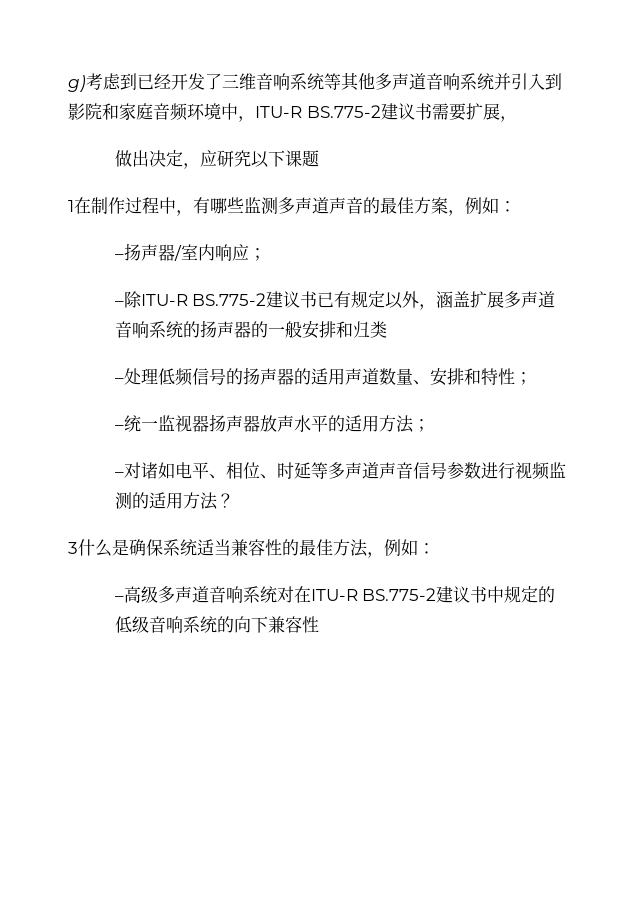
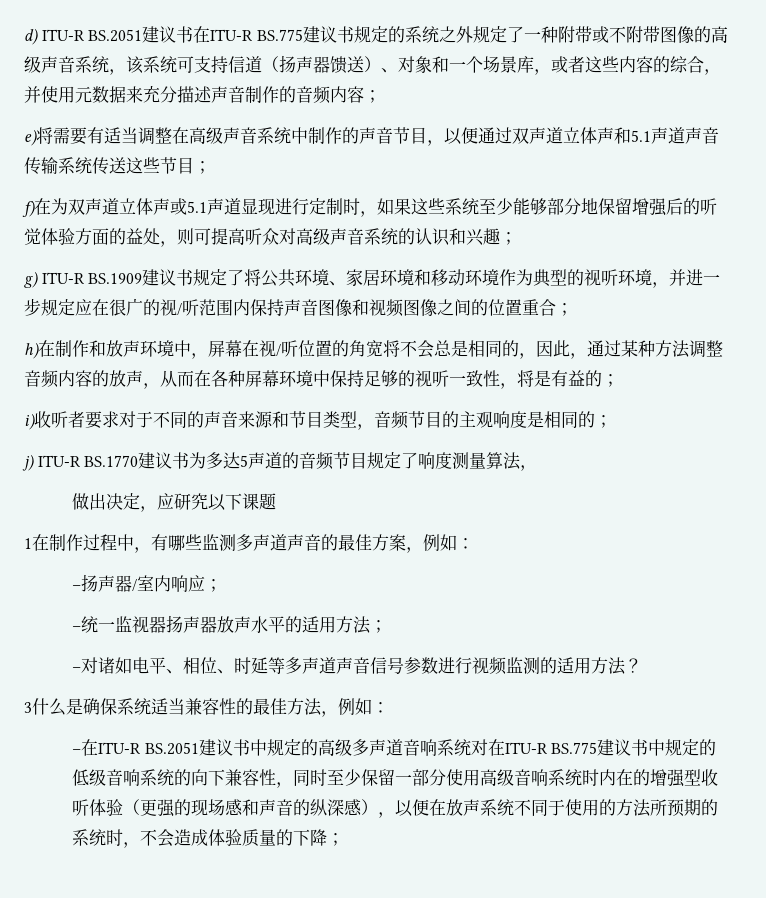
- g)考虑到已经开发了三维音响系统等其他多声道音响系统并引入到影院和家庭音频环境中，ITU-R BS.775-2建议书需要扩展，
+ d) ITU-R BS.2051建议书在ITU-R BS.775建议书规定的系统之外规定了一种附带或不附带图像的高级声音系统，该系统可支持信道（扬声器馈送）、对象和一个场景库，或者这些内容的综合，并使用元数据来充分描述声音制作的音频内容；
+ e)将需要有适当调整在高级声音系统中制作的声音节目，以便通过双声道立体声和5.1声道声音传输系统传送这些节目；
+ f)在为双声道立体声或5.1声道显现进行定制时，如果这些系统至少能够部分地保留增强后的听觉体验方面的益处，则可提高听众对高级声音系统的认识和兴趣；
+ g) ITU-R BS.1909建议书规定了将公共环境、家居环境和移动环境作为典型的视听环境，并进一步规定应在很广的视/听范围内保持声音图像和视频图像之间的位置重合；
+ h)在制作和放声环境中，屏幕在视/听位置的角宽将不会总是相同的，因此，通过某种方法调整音频内容的放声，从而在各种屏幕环境中保持足够的视听一致性，将是有益的；
+ i)收听者要求对于不同的声音来源和节目类型，音频节目的主观响度是相同的；
+ j) ITU-R BS.1770建议书为多达5声道的音频节目规定了响度测量算法，
- –除ITU-R BS.775-2建议书已有规定以外，涵盖扩展多声道音响系统的扬声器的一般安排和归类
- –处理低频信号的扬声器的适用声道数量、安排和特性；
- –高级多声道音响系统对在ITU-R BS.775-2建议书中规定的低级音响系统的向下兼容性
+ –在ITU-R BS.2051建议书中规定的高级多声道音响系统对在ITU-R BS.775建议书中规定的低级音响系统的向下兼容性，同时至少保留一部分使用高级音响系统时内在的增强型收听体验（更强的现场感和声音的纵深感），以便在放声系统不同于使用的方法所预期的系统时，不会造成体验质量的下降；

